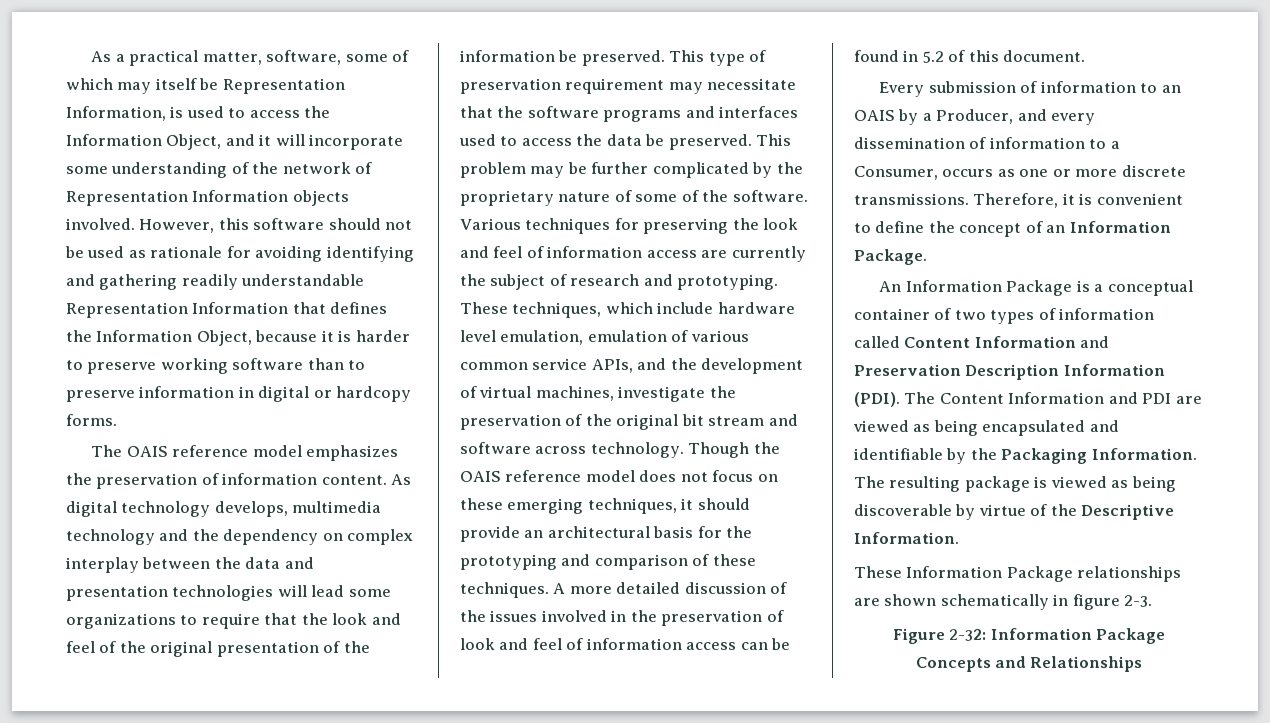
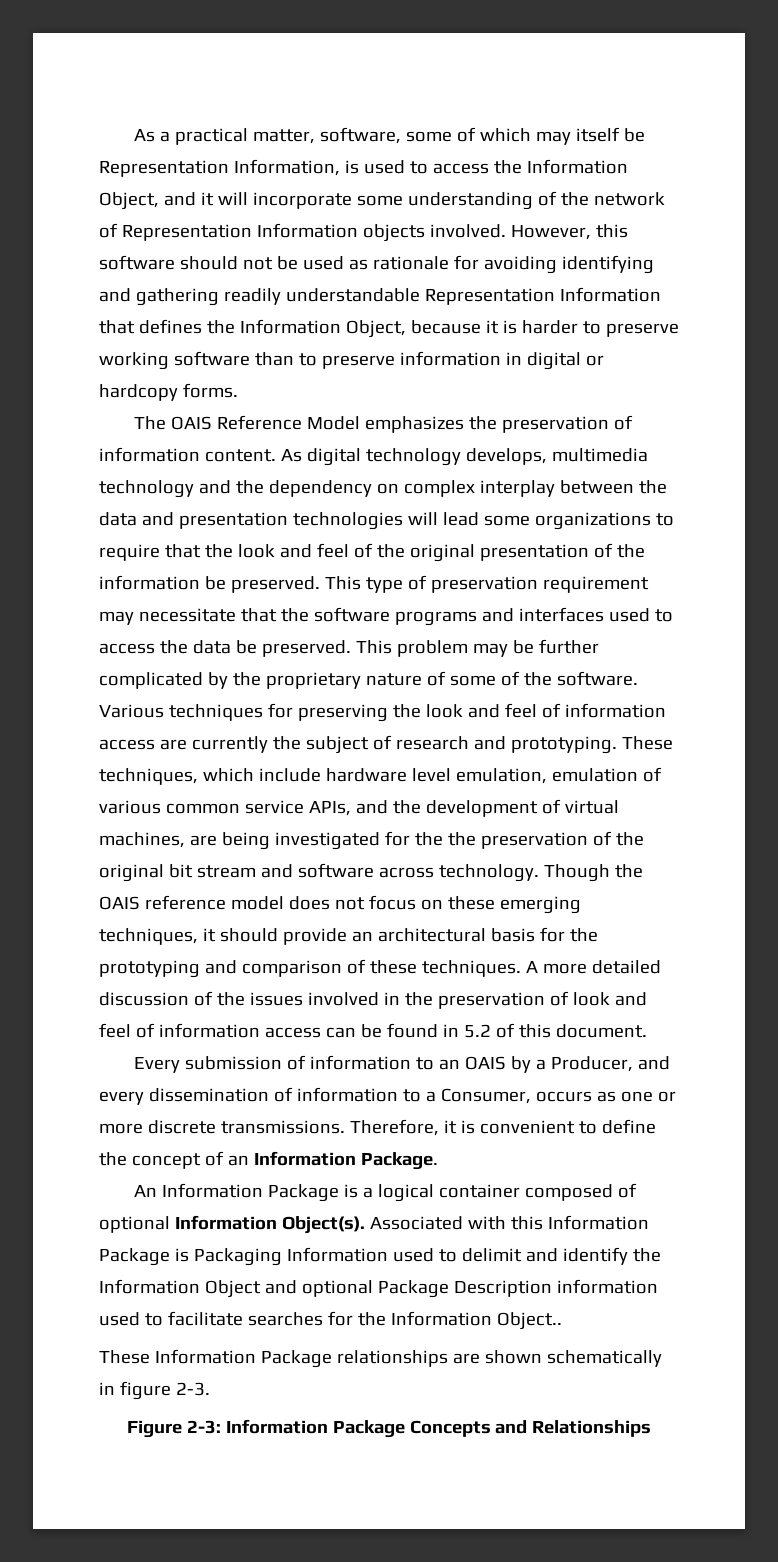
- The OAIS reference model emphasizes the preservation of information content.
+ The OAIS Reference Model emphasizes the preservation of information content.
- These techniques, which include hardware level emulation, emulation of various common service APIs, and the development of virtual machines, investigate the preservation of the original bit stream and software across technology.
+ These techniques, which include hardware level emulation, emulation of various common service APIs, and the development of virtual machines, are being investigated for the the preservation of the original bit stream and software across technology.
- An Information Package is a conceptual container of two types of information called Content Information and Preservation Description Information (PDI). The Content Information and PDI are viewed as being encapsulated and identifiable by the Packaging Information. The resulting package is viewed as being discoverable by virtue of the Descriptive Information.
+ An Information Package is a logical container composed of optional Information Object(s). Associated with this Information Package is Packaging Information used to delimit and identify the Information Object and optional Package Description information used to facilitate searches for the Information Object..
- Figure 2-32: Information Package Concepts and Relationships
+ Figure 2-3: Information Package Concepts and Relationships

